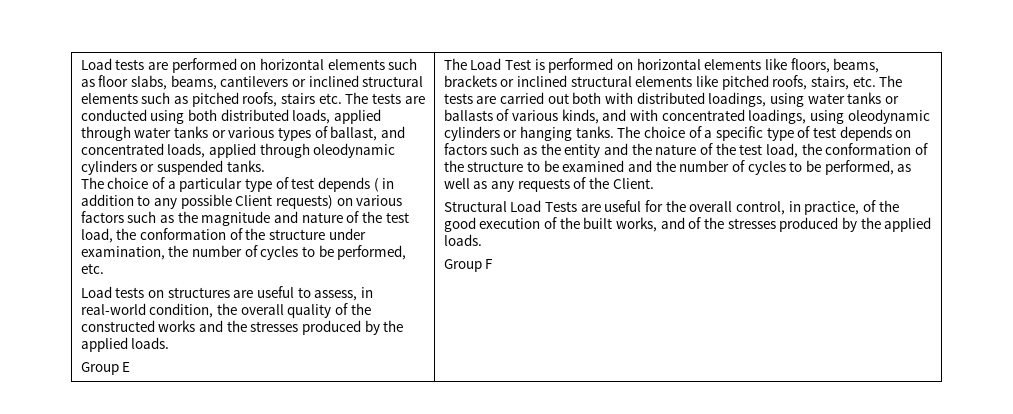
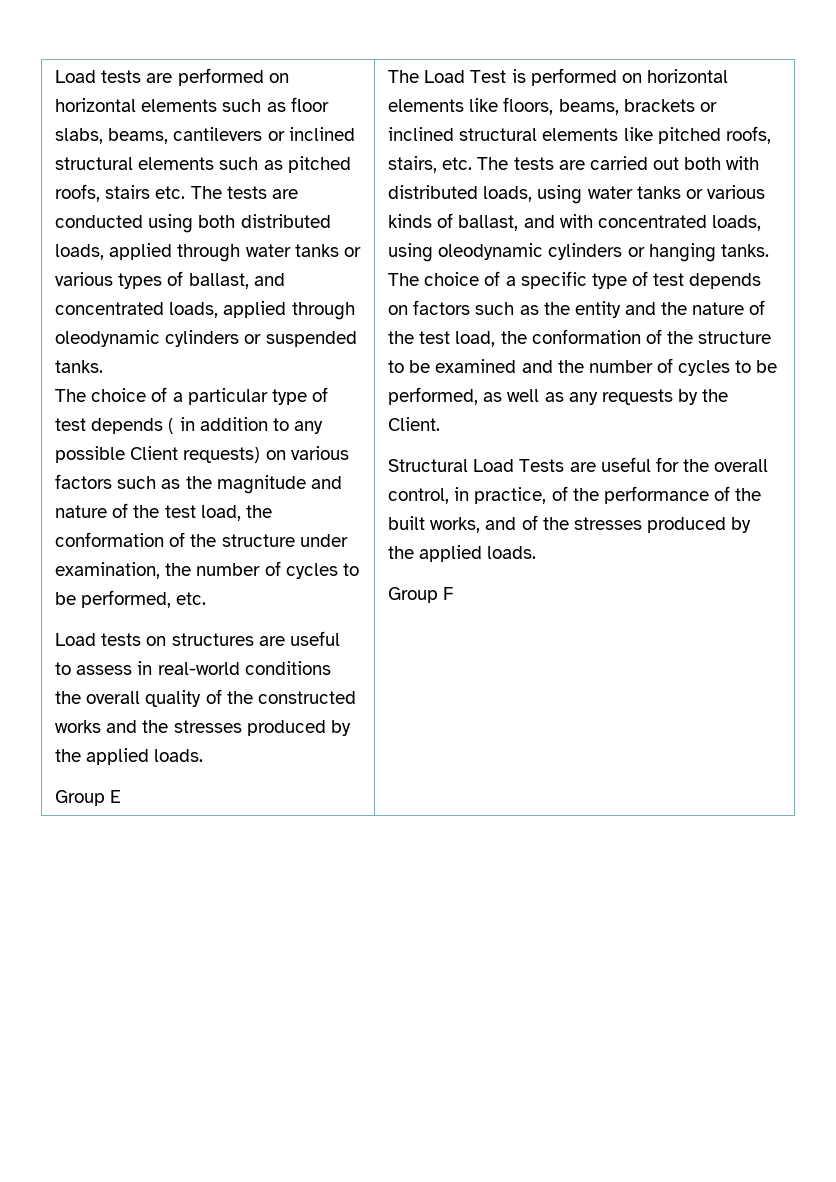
- Load tests on structures are useful to assess, in real-world condition, the overall quality of the constructed works and the stresses produced by the applied loads.
+ Load tests on structures are useful to assess in real-world conditions the overall quality of the constructed works and the stresses produced by the applied loads.
- The Load Test is performed on horizontal elements like floors, beams, brackets or inclined structural elements like pitched roofs, stairs, etc. The tests are carried out both with distributed loadings, using water tanks or ballasts of various kinds, and with concentrated loadings, using oleodynamic cylinders or hanging tanks.
+ The Load Test is performed on horizontal elements like floors, beams, brackets or inclined structural elements like pitched roofs, stairs, etc. The tests are carried out both with distributed loads, using water tanks or various kinds of ballast, and with concentrated loads, using oleodynamic cylinders or hanging tanks.
- The choice of a specific type of test depends on factors such as the entity and the nature of the test load, the conformation of the structure to be examined and the number of cycles to be performed, as well as any requests of the Client.
+ The choice of a specific type of test depends on factors such as the entity and the nature of the test load, the conformation of the structure to be examined and the number of cycles to be performed, as well as any requests by the Client.
- Structural Load Tests are useful for the overall control, in practice, of the good execution of the built works, and of the stresses produced by the applied loads.
+ Structural Load Tests are useful for the overall control, in practice, of the performance of the built works, and of the stresses produced by the applied loads.

